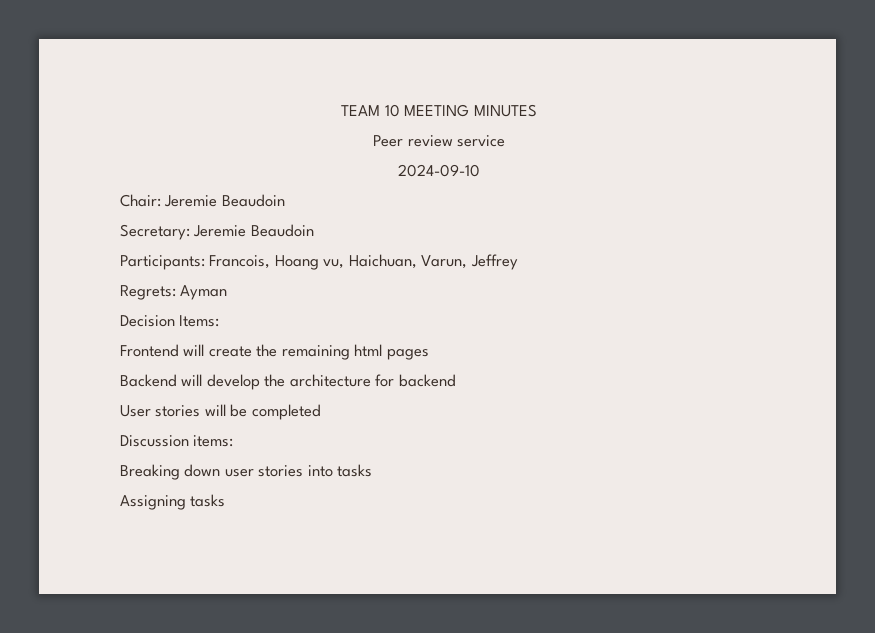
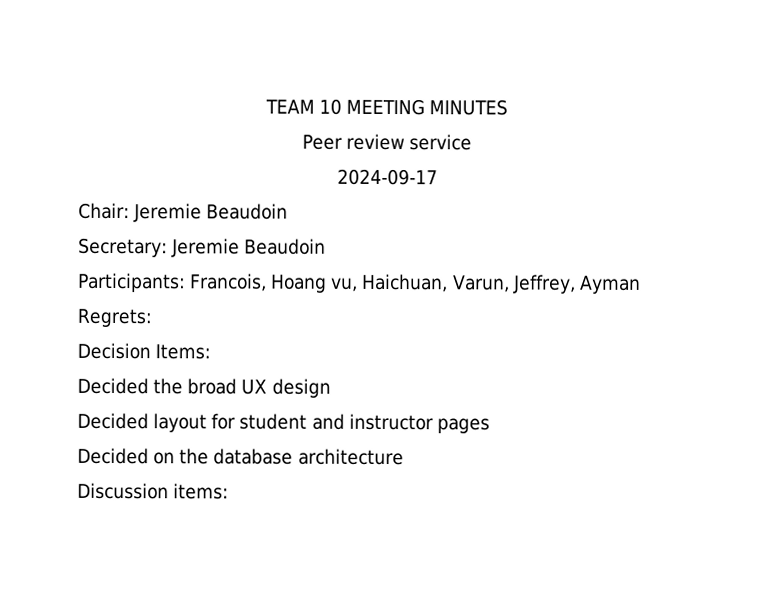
- 2024-09-10
+ 2024-09-17
- Participants: Francois, Hoang vu, Haichuan, Varun, Jeffrey
+ Participants: Francois, Hoang vu, Haichuan, Varun, Jeffrey, Ayman
- Regrets: Ayman
+ Regrets:
- Frontend will create the remaining html pages
- Backend will develop the architecture for backend
- User stories will be completed
+ Decided the broad UX design
+ Decided layout for student and instructor pages
+ Decided on the database architecture
  Discussion items:
- Breaking down user stories into tasks
- Assigning tasks

